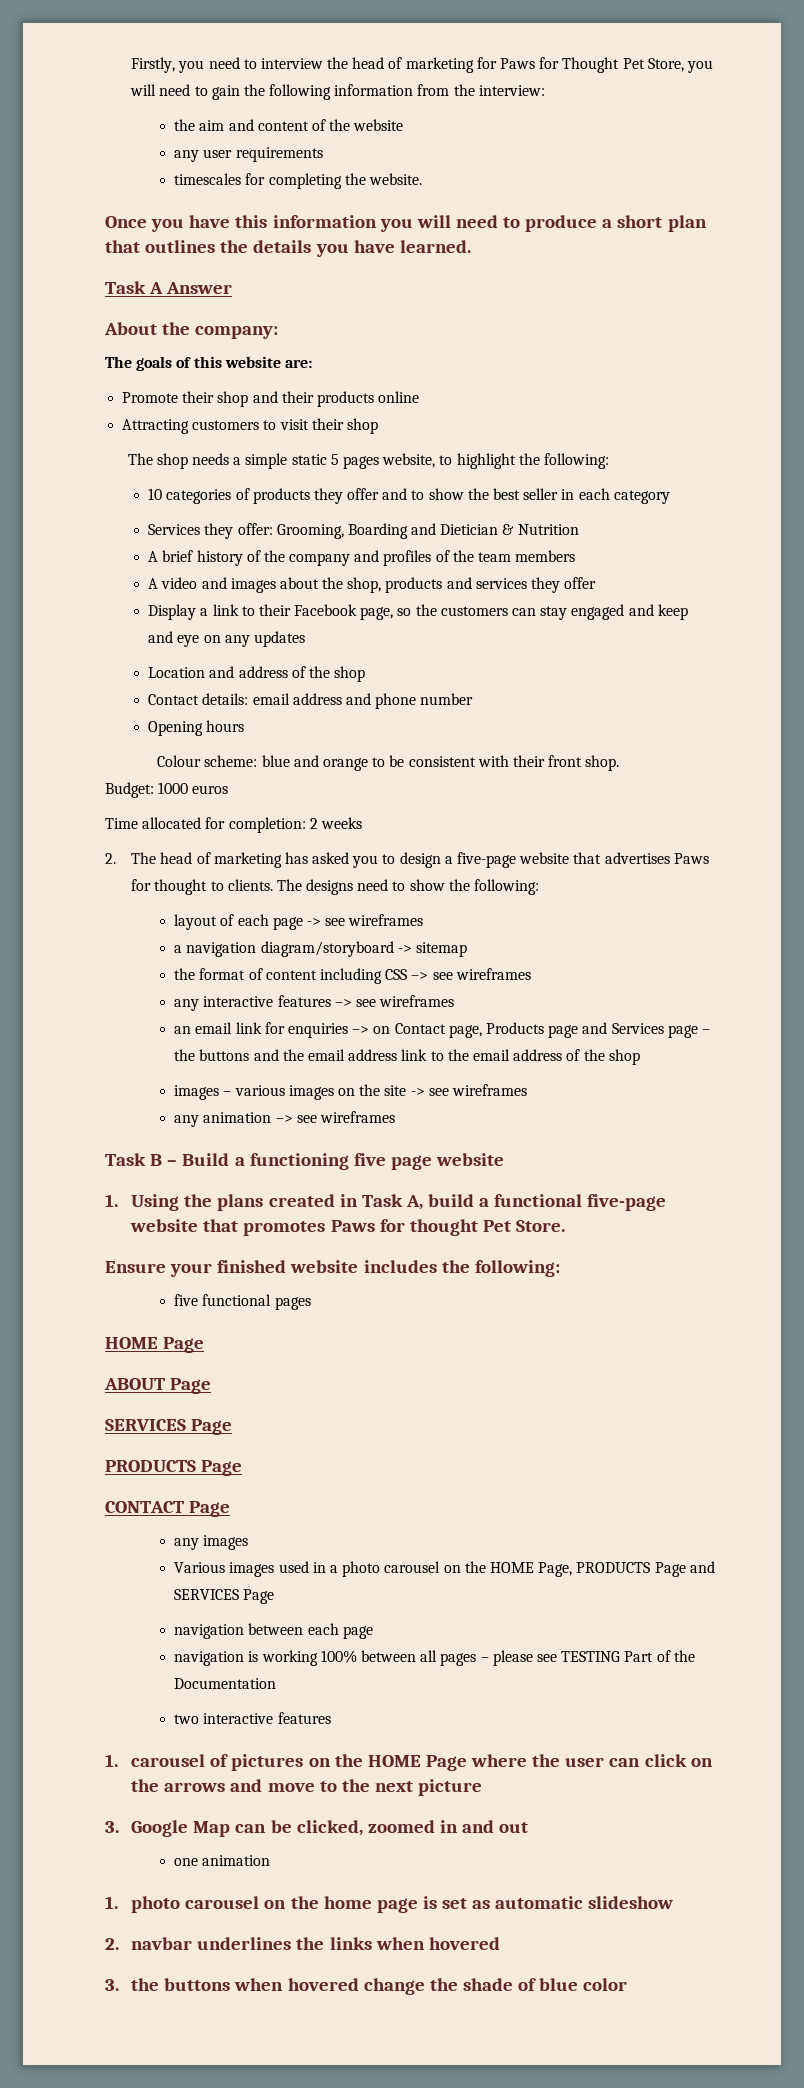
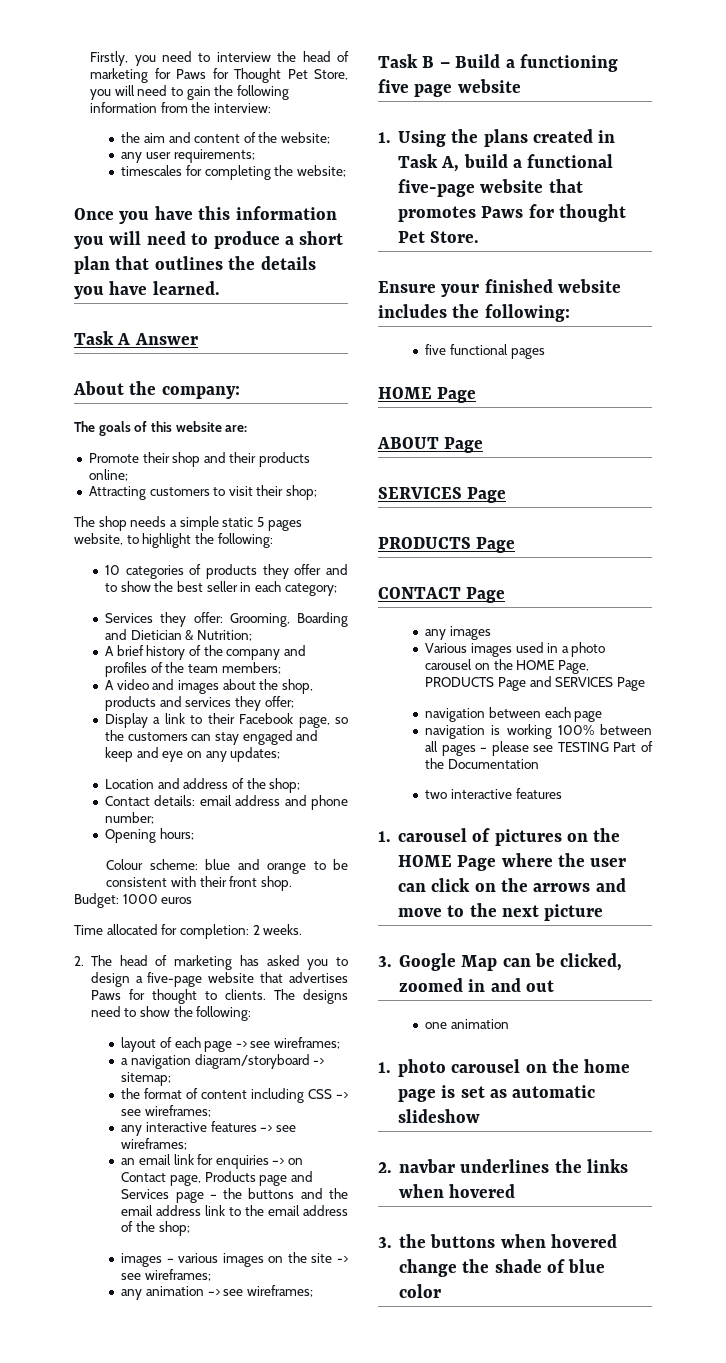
- the aim and content of the website
+ the aim and content of the website;
- any user requirements
+ any user requirements;
- timescales for completing the website.
+ timescales for completing the website;
- Promote their shop and their products online
+ Promote their shop and their products online;
- Attracting customers to visit their shop
+ Attracting customers to visit their shop;
- 10 categories of products they offer and to show the best seller in each category
+ 10 categories of products they offer and to show the best seller in each category;
- Services they offer: Grooming, Boarding and Dietician & Nutrition
+ Services they offer: Grooming, Boarding and Dietician & Nutrition;
- A brief history of the company and profiles of the team members
+ A brief history of the company and profiles of the team members;
- A video and images about the shop, products and services they offer
+ A video and images about the shop, products and services they offer;
- Display a link to their Facebook page, so the customers can stay engaged and keep and eye on any updates
+ Display a link to their Facebook page, so the customers can stay engaged and keep and eye on any updates;
- Location and address of the shop
+ Location and address of the shop;
- Contact details: email address and phone number
+ Contact details: email address and phone number;
- Opening hours
+ Opening hours;
- Time allocated for completion: 2 weeks
+ Time allocated for completion: 2 weeks.
- layout of each page -> see wireframes
+ layout of each page -> see wireframes;
- a navigation diagram/storyboard -> sitemap
+ a navigation diagram/storyboard -> sitemap;
- the format of content including CSS –> see wireframes
+ the format of content including CSS –> see wireframes;
- any interactive features –> see wireframes
+ any interactive features –> see wireframes;
- an email link for enquiries –> on Contact page, Products page and Services page – the buttons and the email address link to the email address of the shop
+ an email link for enquiries –> on Contact page, Products page and Services page – the buttons and the email address link to the email address of the shop;
- images – various images on the site -> see wireframes
+ images – various images on the site -> see wireframes;
- any animation –> see wireframes
+ any animation –> see wireframes;

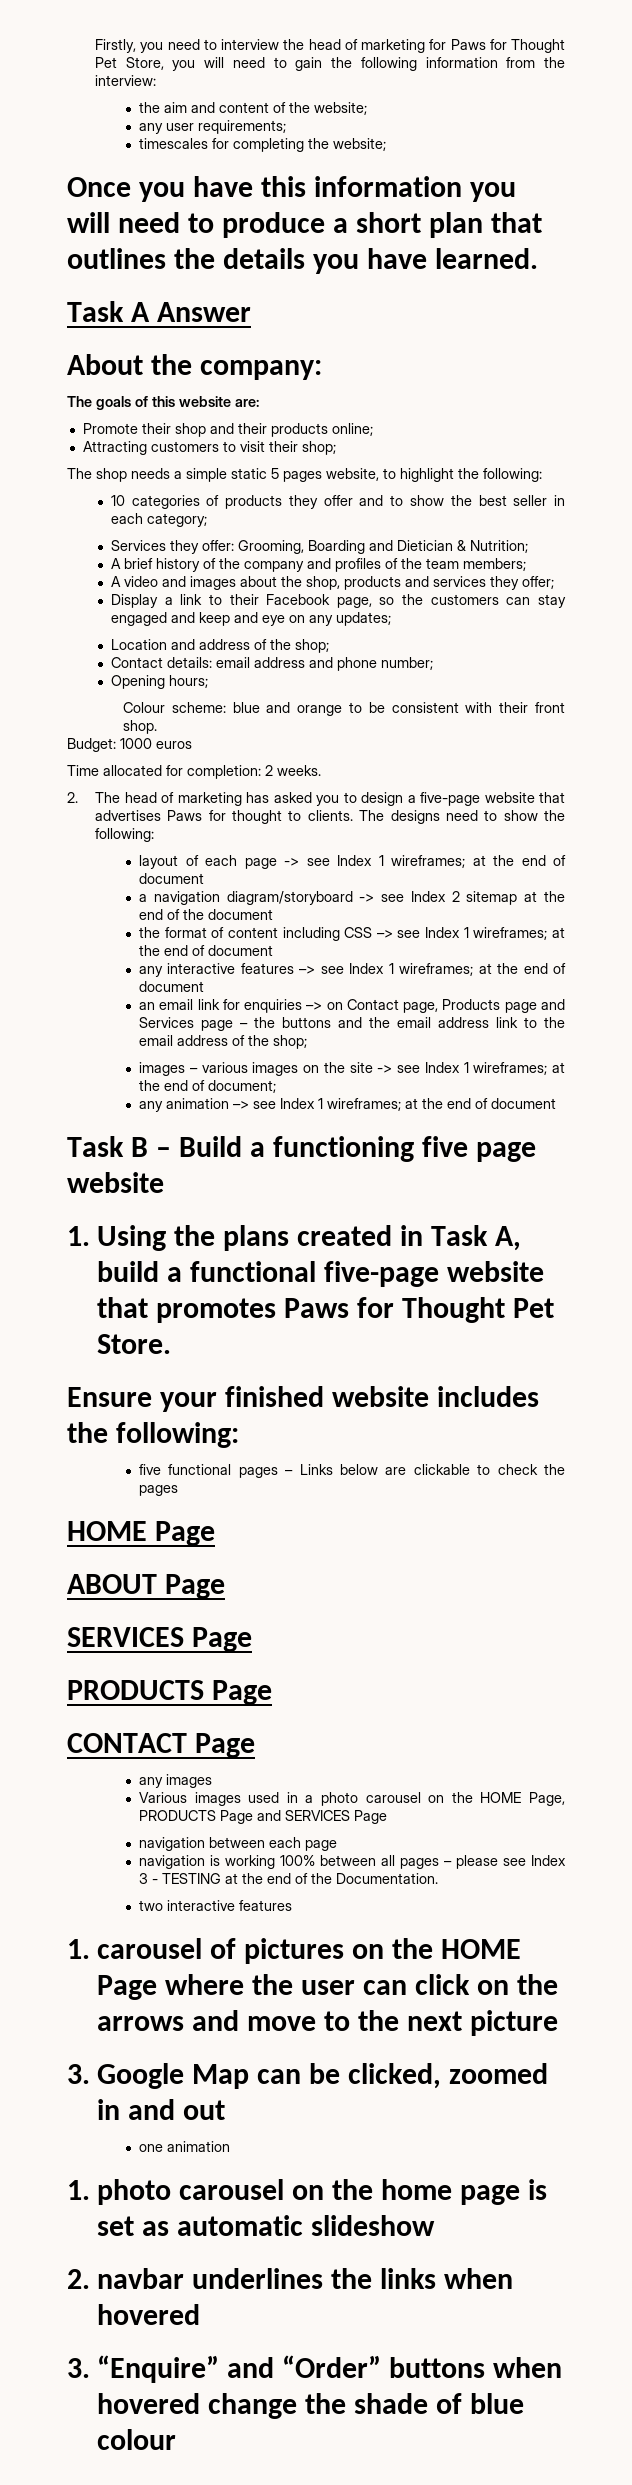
- layout of each page -> see wireframes;
+ layout of each page -> see Index 1 wireframes; at the end of document
- a navigation diagram/storyboard -> sitemap;
+ a navigation diagram/storyboard -> see Index 2 sitemap at the end of the document
- the format of content including CSS –> see wireframes;
+ the format of content including CSS –> see Index 1 wireframes; at the end of document
- any interactive features –> see wireframes;
+ any interactive features –> see Index 1 wireframes; at the end of document
- images – various images on the site -> see wireframes;
+ images – various images on the site -> see Index 1 wireframes; at the end of document;
- any animation –> see wireframes;
+ any animation –> see Index 1 wireframes; at the end of document
- 1. Using the plans created in Task A, build a functional five-page website that promotes Paws for thought Pet Store.
+ 1. Using the plans created in Task A, build a functional five-page website that promotes Paws for Thought Pet Store.
- five functional pages
+ five functional pages – Links below are clickable to check the pages
- navigation is working 100% between all pages – please see TESTING Part of the Documentation
+ navigation is working 100% between all pages – please see Index 3 - TESTING at the end of the Documentation.
- 3. the buttons when hovered change the shade of blue color
+ 3. “Enquire” and “Order” buttons when hovered change the shade of blue colour

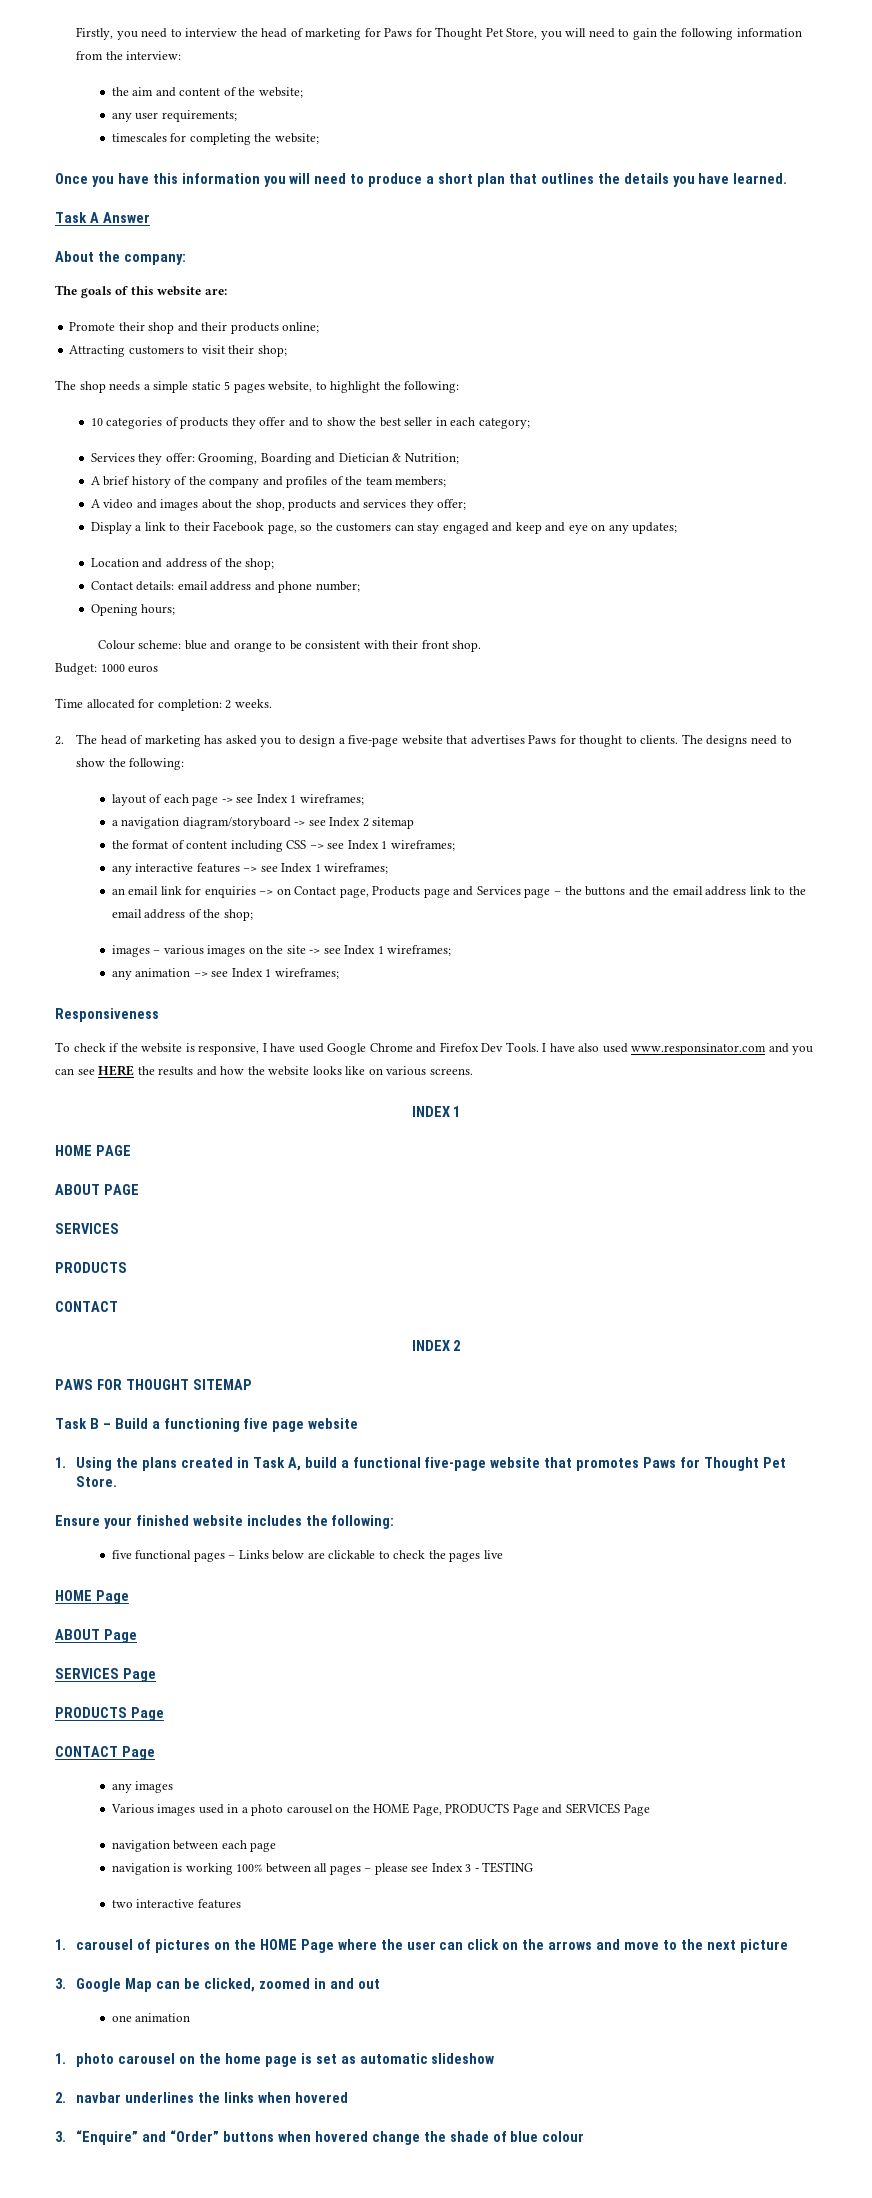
- layout of each page -> see Index 1 wireframes; at the end of document
+ layout of each page -> see Index 1 wireframes;
- a navigation diagram/storyboard -> see Index 2 sitemap at the end of the document
+ a navigation diagram/storyboard -> see Index 2 sitemap
- the format of content including CSS –> see Index 1 wireframes; at the end of document
+ the format of content including CSS –> see Index 1 wireframes;
- any interactive features –> see Index 1 wireframes; at the end of document
+ any interactive features –> see Index 1 wireframes;
- images – various images on the site -> see Index 1 wireframes; at the end of document;
+ images – various images on the site -> see Index 1 wireframes;
- any animation –> see Index 1 wireframes; at the end of document
+ any animation –> see Index 1 wireframes;
+ Responsiveness
+ To check if the website is responsive, I have used Google Chrome and Firefox Dev Tools. I have also used www.responsinator.com and you can see HERE the results and how the website looks like on various screens.
+ INDEX 1
+ HOME PAGE
+ ABOUT PAGE
+ SERVICES
+ PRODUCTS
+ CONTACT
+ INDEX 2
+ PAWS FOR THOUGHT SITEMAP
- five functional pages – Links below are clickable to check the pages
+ five functional pages – Links below are clickable to check the pages live
- navigation is working 100% between all pages – please see Index 3 - TESTING at the end of the Documentation.
+ navigation is working 100% between all pages – please see Index 3 - TESTING

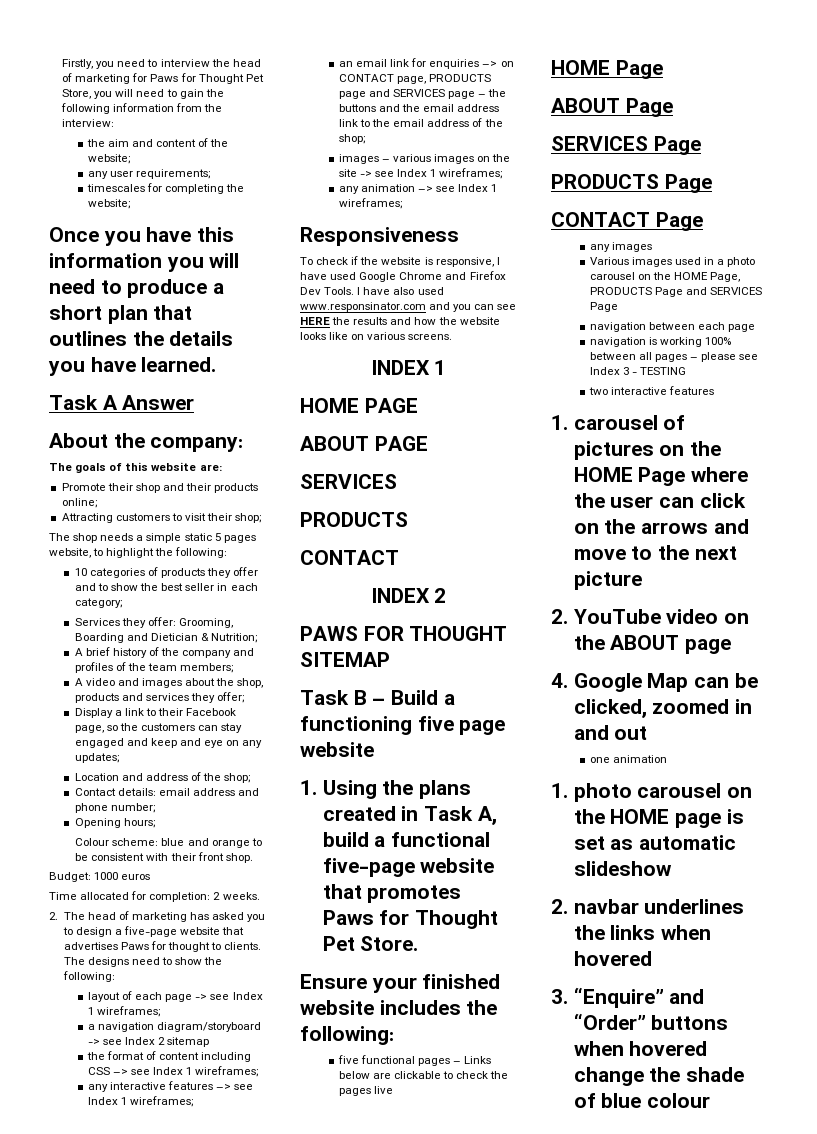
- an email link for enquiries –> on Contact page, Products page and Services page – the buttons and the email address link to the email address of the shop;
+ an email link for enquiries –> on CONTACT page, PRODUCTS page and SERVICES page – the buttons and the email address link to the email address of the shop;
- 3. Google Map can be clicked, zoomed in and out
+ 2. YouTube video on the ABOUT page
+ 4. Google Map can be clicked, zoomed in and out
- 1. photo carousel on the home page is set as automatic slideshow
+ 1. photo carousel on the HOME page is set as automatic slideshow

